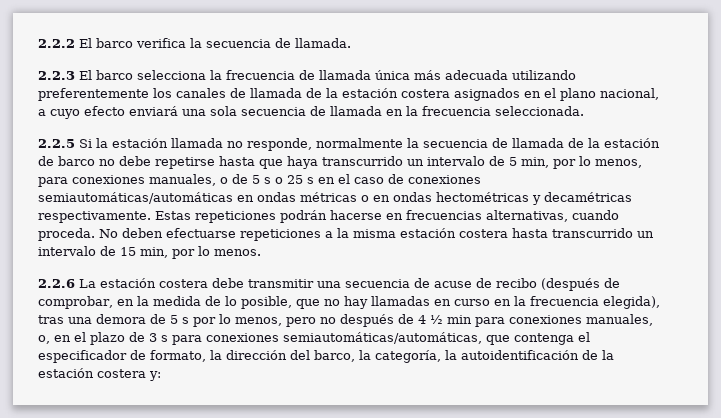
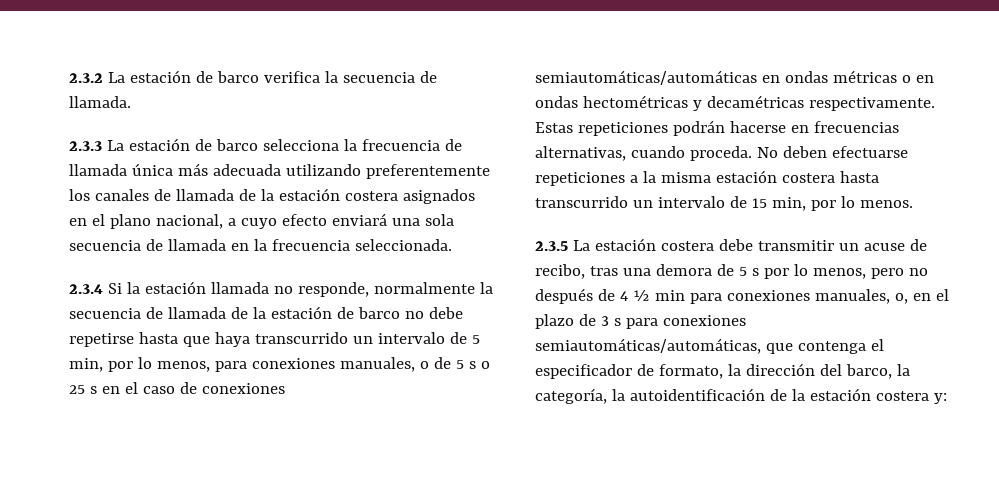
- 2.2.2 El barco verifica la secuencia de llamada.
+ 2.3.2 La estación de barco verifica la secuencia de llamada.
- 2.2.3 El barco selecciona la frecuencia de llamada única más adecuada utilizando preferentemente los canales de llamada de la estación costera asignados en el plano nacional, a cuyo efecto enviará una sola secuencia de llamada en la frecuencia seleccionada.
+ 2.3.3 La estación de barco selecciona la frecuencia de llamada única más adecuada utilizando preferentemente los canales de llamada de la estación costera asignados en el plano nacional, a cuyo efecto enviará una sola secuencia de llamada en la frecuencia seleccionada.
- 2.2.5 Si la estación llamada no responde, normalmente la secuencia de llamada de la estación de barco no debe repetirse hasta que haya transcurrido un intervalo de 5 min, por lo menos, para conexiones manuales, o de 5 s o 25 s en el caso de conexiones semiautomáticas/automáticas en ondas métricas o en ondas hectométricas y decamétricas respectivamente.
+ 2.3.4 Si la estación llamada no responde, normalmente la secuencia de llamada de la estación de barco no debe repetirse hasta que haya transcurrido un intervalo de 5 min, por lo menos, para conexiones manuales, o de 5 s o 25 s en el caso de conexiones semiautomáticas/automáticas en ondas métricas o en ondas hectométricas y decamétricas respectivamente.
- 2.2.6 La estación costera debe transmitir una secuencia de acuse de recibo (después de comprobar, en la medida de lo posible, que no hay llamadas en curso en la frecuencia elegida), tras una demora de 5 s por lo menos, pero no después de 4 ½ min para conexiones manuales, o, en el plazo de 3 s para conexiones semiautomáticas/automáticas, que contenga el especificador de formato, la dirección del barco, la categoría, la autoidentificación de la estación costera y:
+ 2.3.5 La estación costera debe transmitir un acuse de recibo, tras una demora de 5 s por lo menos, pero no después de 4 ½ min para conexiones manuales, o, en el plazo de 3 s para conexiones semiautomáticas/automáticas, que contenga el especificador de formato, la dirección del barco, la categoría, la autoidentificación de la estación costera y:

